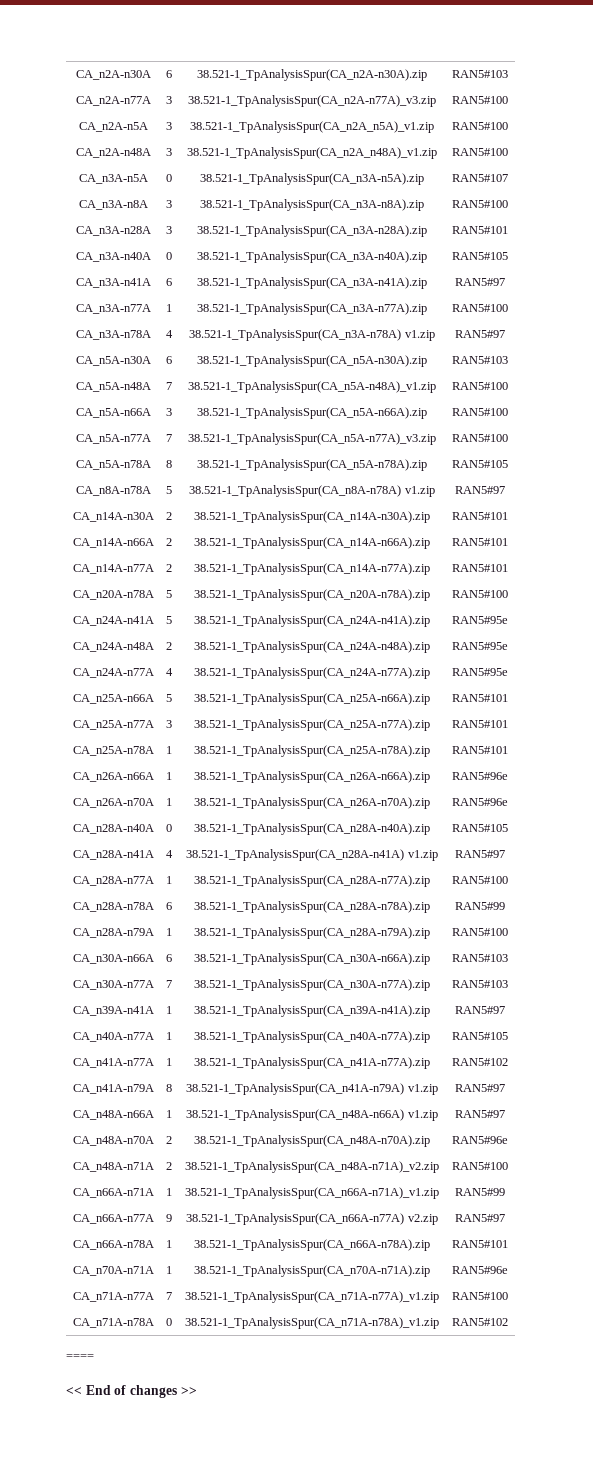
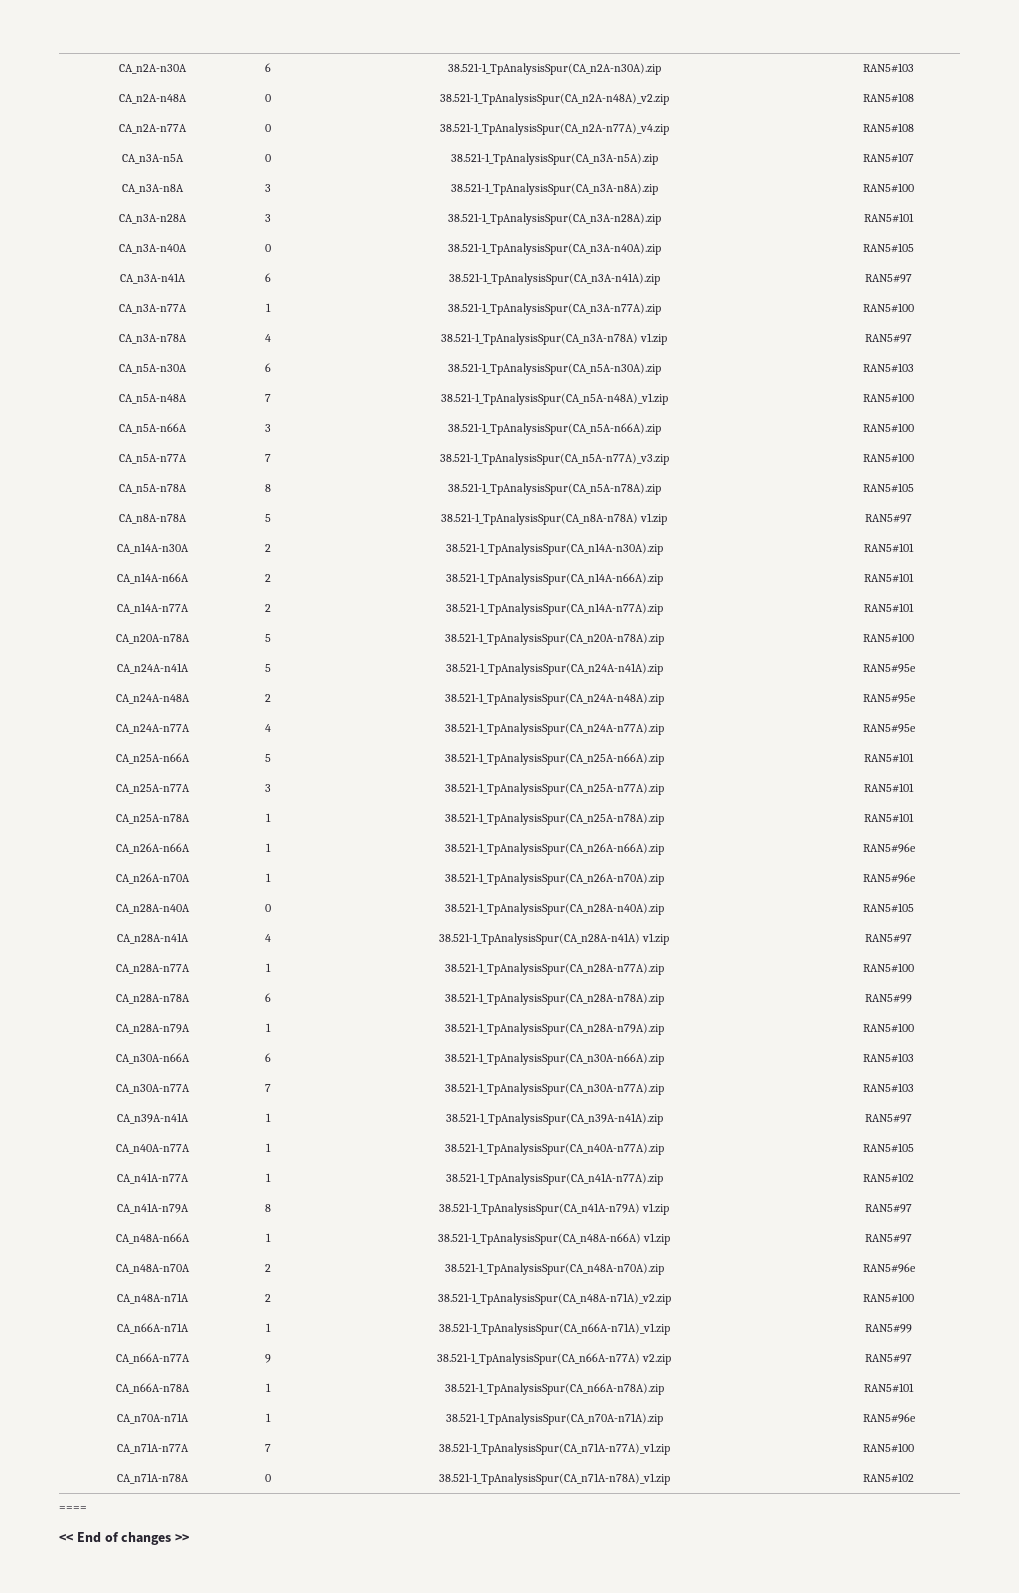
- CA_n2A-n77A | 3 | 38.521-1_TpAnalysisSpur(CA_n2A-n77A)_v3.zip | RAN5#100
- CA_n2A-n5A | 3 | 38.521-1_TpAnalysisSpur(CA_n2A_n5A)_v1.zip | RAN5#100
- CA_n2A-n48A | 3 | 38.521-1_TpAnalysisSpur(CA_n2A_n48A)_v1.zip | RAN5#100
+ CA_n2A-n48A | 0 | 38.521-1_TpAnalysisSpur(CA_n2A-n48A)_v2.zip | RAN5#108
+ CA_n2A-n77A | 0 | 38.521-1_TpAnalysisSpur(CA_n2A-n77A)_v4.zip | RAN5#108

